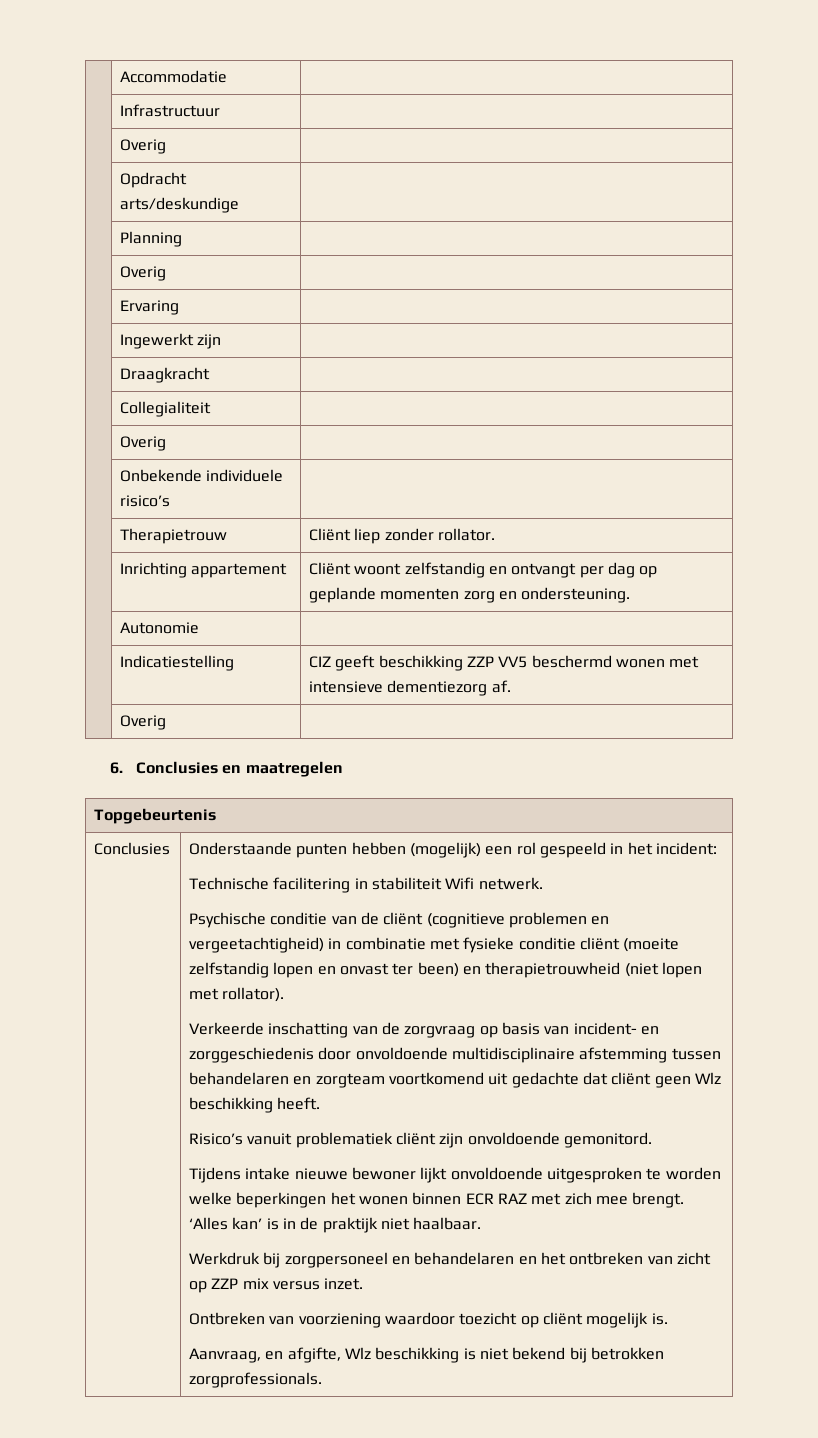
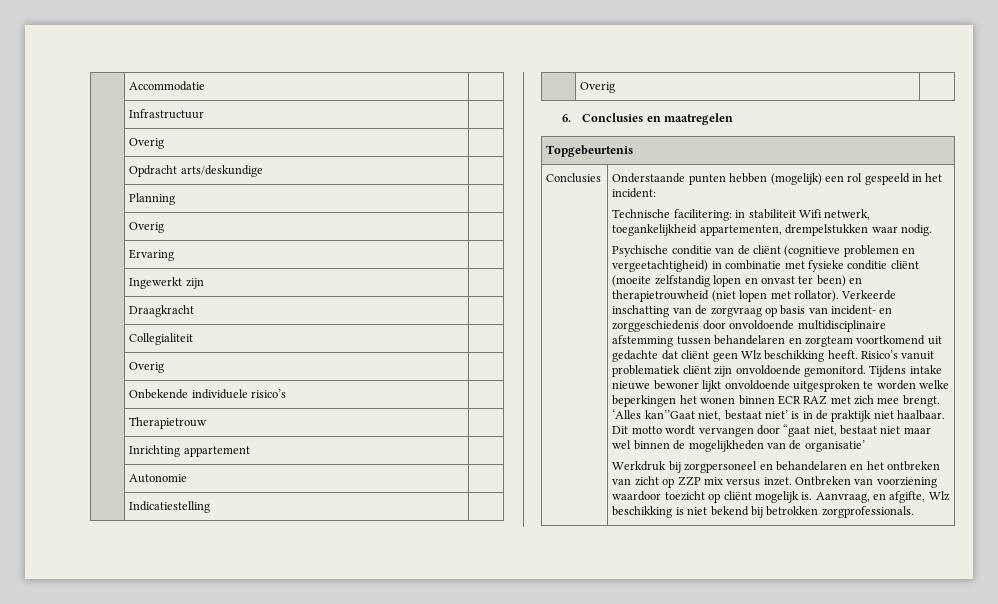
- | Therapietrouw | Cliënt liep zonder rollator.
- | Inrichting appartement | Cliënt woont zelfstandig en ontvangt per dag op geplande momenten zorg en ondersteuning.
+ | Therapietrouw |
+ | Inrichting appartement |
  | Autonomie |
- | Indicatiestelling | CIZ geeft beschikking ZZP VV5 beschermd wonen met intensieve dementiezorg af.
+ | Indicatiestelling |
- Technische facilitering in stabiliteit Wifi netwerk.
+ Technische facilitering: in stabiliteit Wifi netwerk, toegankelijkheid appartementen, drempelstukken waar nodig.
- Psychische conditie van de cliënt (cognitieve problemen en vergeetachtigheid) in combinatie met fysieke conditie cliënt (moeite zelfstandig lopen en onvast ter been) en therapietrouwheid (niet lopen met rollator).
- Verkeerde inschatting van de zorgvraag op basis van incident- en zorggeschiedenis door onvoldoende multidisciplinaire afstemming tussen behandelaren en zorgteam voortkomend uit gedachte dat cliënt geen Wlz beschikking heeft.
- Risico’s vanuit problematiek cliënt zijn onvoldoende gemonitord.
- Tijdens intake nieuwe bewoner lijkt onvoldoende uitgesproken te worden welke beperkingen het wonen binnen ECR RAZ met zich mee brengt.
+ Psychische conditie van de cliënt (cognitieve problemen en vergeetachtigheid) in combinatie met fysieke conditie cliënt (moeite zelfstandig lopen en onvast ter been) en therapietrouwheid (niet lopen met rollator). Verkeerde inschatting van de zorgvraag op basis van incident- en zorggeschiedenis door onvoldoende multidisciplinaire afstemming tussen behandelaren en zorgteam voortkomend uit gedachte dat cliënt geen Wlz beschikking heeft. Risico’s vanuit problematiek cliënt zijn onvoldoende gemonitord. Tijdens intake nieuwe bewoner lijkt onvoldoende uitgesproken te worden welke beperkingen het wonen binnen ECR RAZ met zich mee brengt.
- ‘Alles kan’ is in de praktijk niet haalbaar.
+ ‘Alles kan’’Gaat niet, bestaat niet’ is in de praktijk niet haalbaar. Dit motto wordt vervangen door “gaat niet, bestaat niet maar wel binnen de mogelijkheden van de organisatie’
- Werkdruk bij zorgpersoneel en behandelaren en het ontbreken van zicht op ZZP mix versus inzet.
- Ontbreken van voorziening waardoor toezicht op cliënt mogelijk is.
- Aanvraag, en afgifte, Wlz beschikking is niet bekend bij betrokken zorgprofessionals.
+ Werkdruk bij zorgpersoneel en behandelaren en het ontbreken van zicht op ZZP mix versus inzet. Ontbreken van voorziening waardoor toezicht op cliënt mogelijk is. Aanvraag, en afgifte, Wlz beschikking is niet bekend bij betrokken zorgprofessionals.

